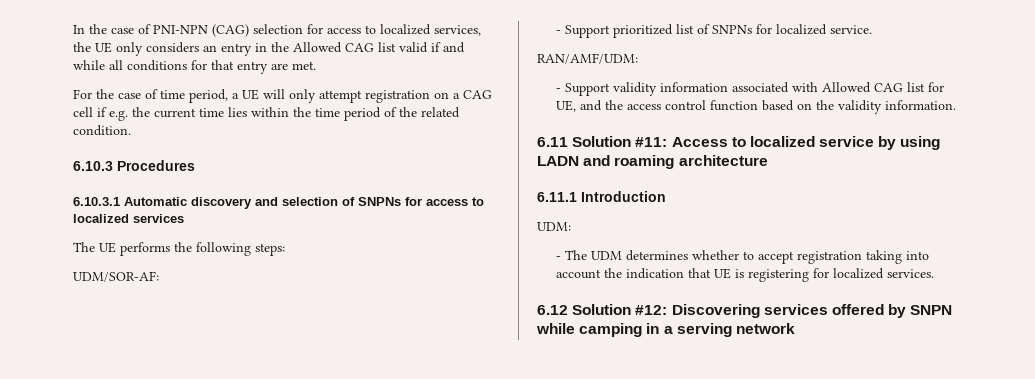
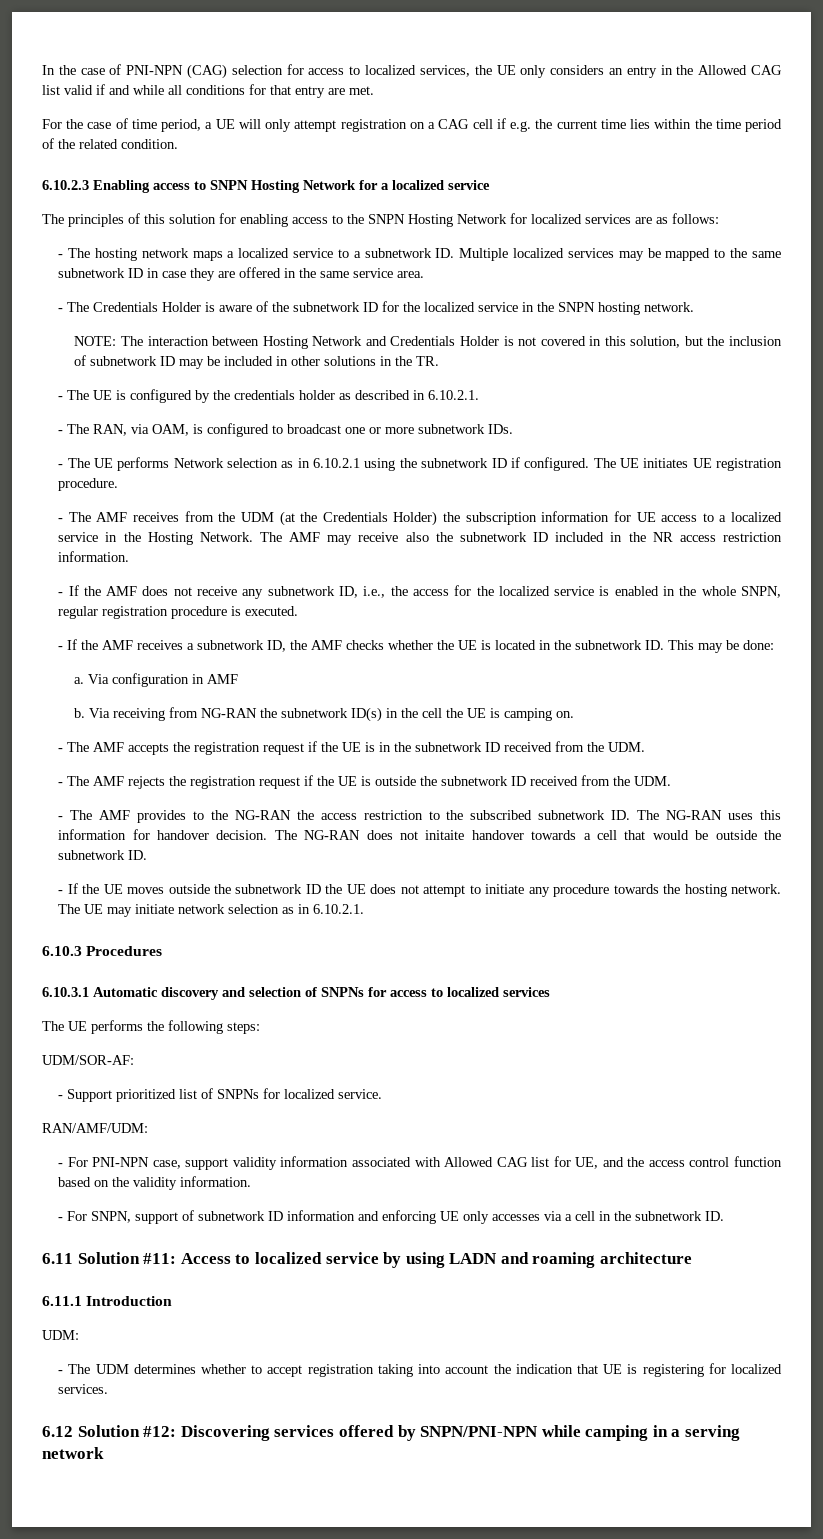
+ 6.10.2.3 Enabling access to SNPN Hosting Network for a localized service
+ The principles of this solution for enabling access to the SNPN Hosting Network for localized services are as follows:
+ - The hosting network maps a localized service to a subnetwork ID. Multiple localized services may be mapped to the same subnetwork ID in case they are offered in the same service area.
+ - The Credentials Holder is aware of the subnetwork ID for the localized service in the SNPN hosting network.
+ NOTE: The interaction between Hosting Network and Credentials Holder is not covered in this solution, but the inclusion of subnetwork ID may be included in other solutions in the TR.
+ - The UE is configured by the credentials holder as described in 6.10.2.1.
+ - The RAN, via OAM, is configured to broadcast one or more subnetwork IDs.
+ - The UE performs Network selection as in 6.10.2.1 using the subnetwork ID if configured. The UE initiates UE registration procedure.
+ - The AMF receives from the UDM (at the Credentials Holder) the subscription information for UE access to a localized service in the Hosting Network. The AMF may receive also the subnetwork ID included in the NR access restriction information.
+ - If the AMF does not receive any subnetwork ID, i.e., the access for the localized service is enabled in the whole SNPN, regular registration procedure is executed.
+ - If the AMF receives a subnetwork ID, the AMF checks whether the UE is located in the subnetwork ID. This may be done:
+ a. Via configuration in AMF
+ b. Via receiving from NG-RAN the subnetwork ID(s) in the cell the UE is camping on.
+ - The AMF accepts the registration request if the UE is in the subnetwork ID received from the UDM.
+ - The AMF rejects the registration request if the UE is outside the subnetwork ID received from the UDM.
+ - The AMF provides to the NG-RAN the access restriction to the subscribed subnetwork ID. The NG-RAN uses this information for handover decision. The NG-RAN does not initaite handover towards a cell that would be outside the subnetwork ID.
+ - If the UE moves outside the subnetwork ID the UE does not attempt to initiate any procedure towards the hosting network. The UE may initiate network selection as in 6.10.2.1.
- - Support validity information associated with Allowed CAG list for UE, and the access control function based on the validity information.
+ - For PNI-NPN case, support validity information associated with Allowed CAG list for UE, and the access control function based on the validity information.
+ - For SNPN, support of subnetwork ID information and enforcing UE only accesses via a cell in the subnetwork ID.
- 6.12 Solution #12: Discovering services offered by SNPN while camping in a serving network
+ 6.12 Solution #12: Discovering services offered by SNPN/PNI-NPN while camping in a serving network

